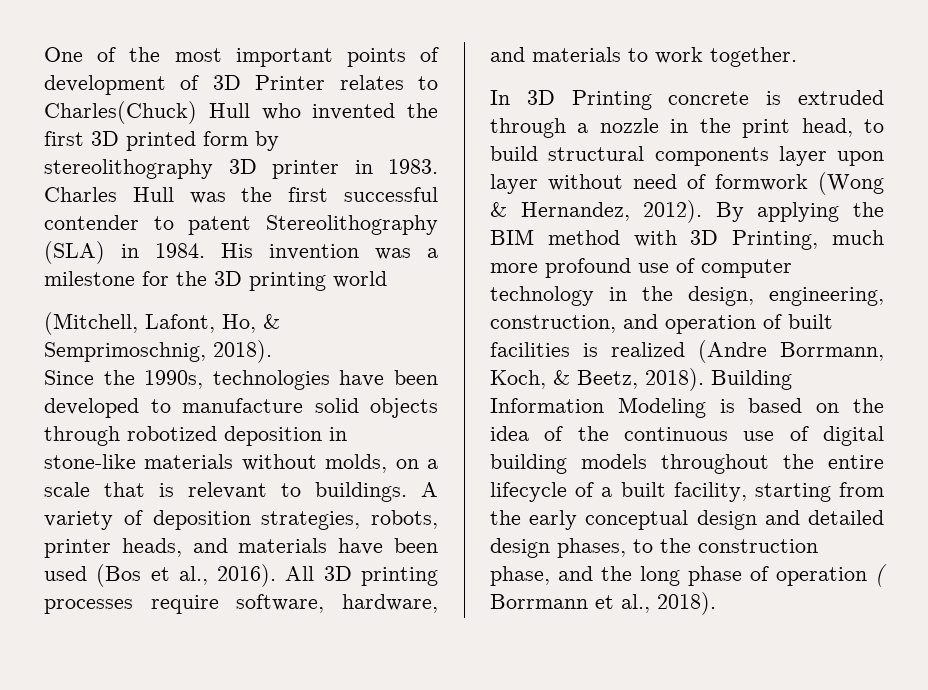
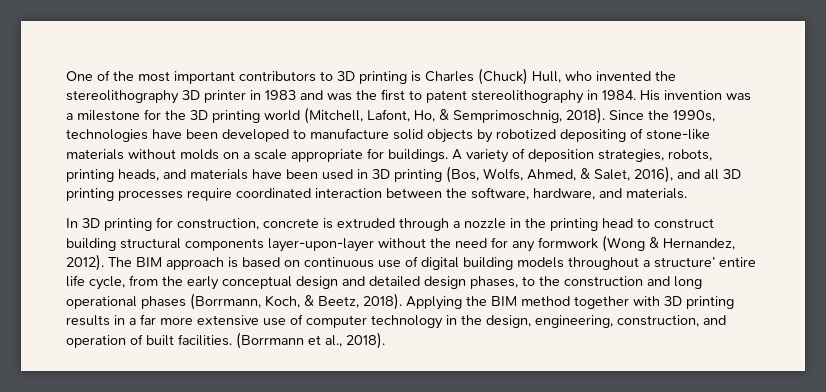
- One of the most important points of development of 3D Printer relates to Charles(Chuck) Hull who invented the first 3D printed form by stereolithography 3D printer in 1983. Charles Hull was the first successful contender to patent Stereolithography (SLA) in 1984.
+ One of the most important contributors to 3D printing is Charles (Chuck) Hull, who invented the stereolithography 3D printer in 1983 and was the first to patent stereolithography in 1984.
- His invention was a milestone for the 3D printing world
- (Mitchell, Lafont, Ho, & Semprimoschnig, 2018).
- Since the 1990s, technologies have been developed to manufacture solid objects through robotized deposition in stone-like materials without molds, on a scale that is relevant to buildings.
+ His invention was a milestone for the 3D printing world (Mitchell, Lafont, Ho, & Semprimoschnig, 2018). Since the 1990s, technologies have been developed to manufacture solid objects by robotized depositing of stone-like materials without molds on a scale appropriate for buildings.
- A variety of deposition strategies, robots, printer heads, and materials have been used (Bos et al., 2016). All 3D printing processes require software, hardware, and materials to work together.
+ A variety of deposition strategies, robots, printing heads, and materials have been used in 3D printing (Bos, Wolfs, Ahmed, & Salet, 2016), and all 3D printing processes require coordinated interaction between the software, hardware, and materials.
- In 3D Printing concrete is extruded through a nozzle in the print head, to build structural components layer upon layer without need of formwork (Wong & Hernandez, 2012).
+ In 3D printing for construction, concrete is extruded through a nozzle in the printing head to construct building structural components layer-upon-layer without the need for any formwork (Wong & Hernandez, 2012).
- By applying the BIM method with 3D Printing, much more profound use of computer technology in the design, engineering, construction, and operation of built facilities is realized (Andre Borrmann, Koch, & Beetz, 2018). Building Information Modeling is based on the idea of the continuous use of digital building models throughout the entire lifecycle of a built facility, starting from the early conceptual design and detailed design phases, to the construction phase, and the long phase of operation ( Borrmann et al., 2018).
+ The BIM approach is based on continuous use of digital building models throughout a structure’ entire life cycle, from the early conceptual design and detailed design phases, to the construction and long operational phases (Borrmann, Koch, & Beetz, 2018). Applying the BIM method together with 3D printing results in a far more extensive use of computer technology in the design, engineering, construction, and operation of built facilities. (Borrmann et al., 2018).

